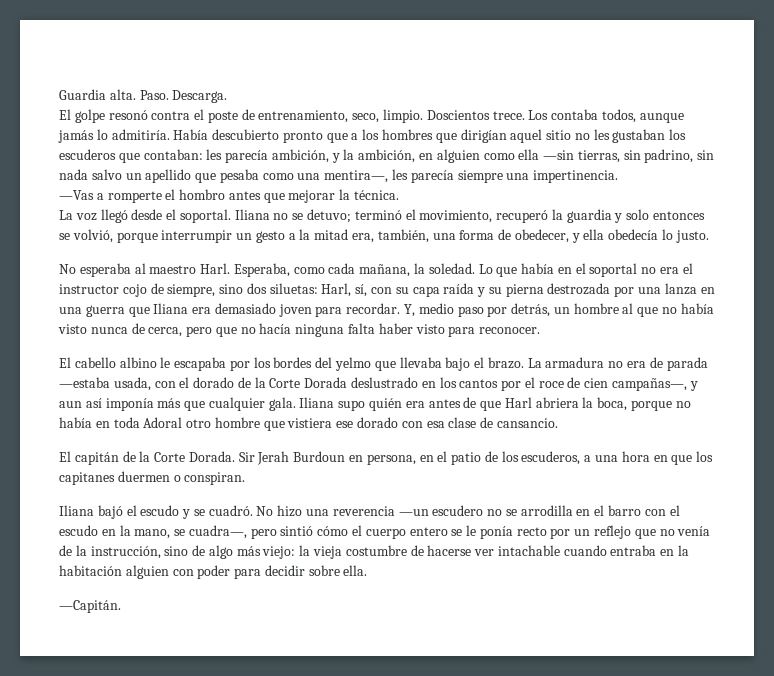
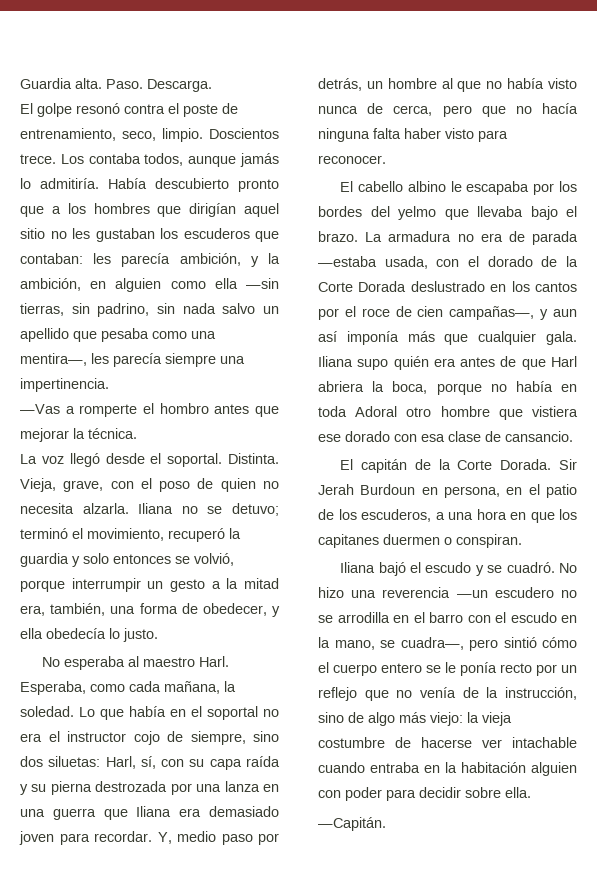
+ Distinta. Vieja, grave, con el poso de quien no necesita alzarla.

